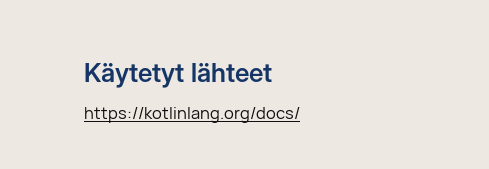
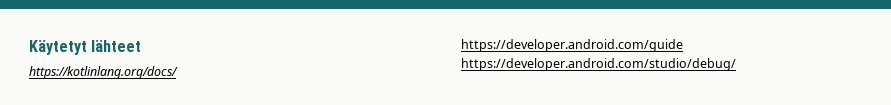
+ https://developer.android.com/guide
+ https://developer.android.com/studio/debug/

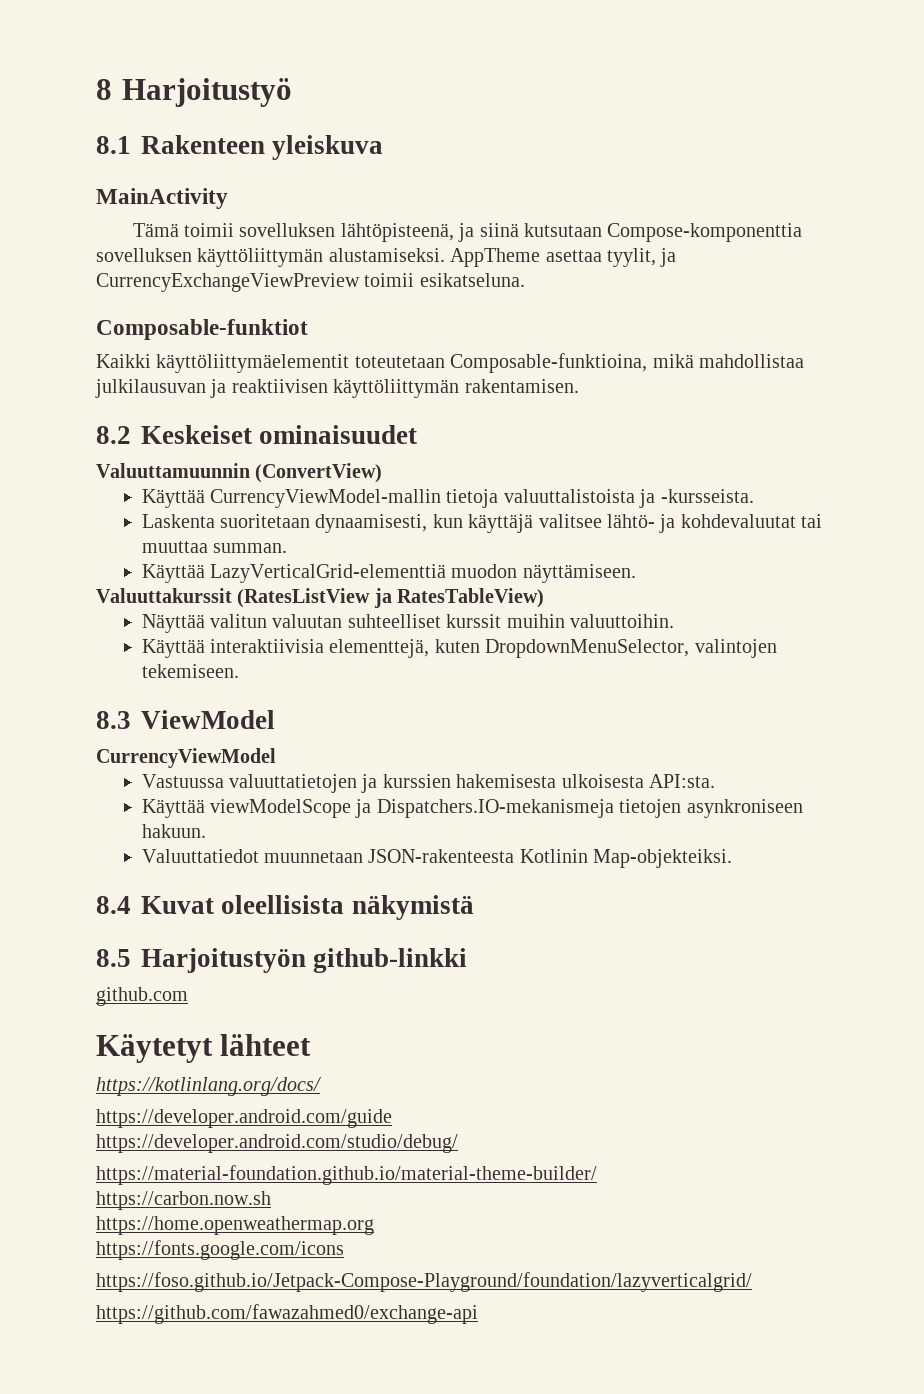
+ 8 Harjoitustyö
+ 8.1 Rakenteen yleiskuva
+ MainActivity
+ Tämä toimii sovelluksen lähtöpisteenä, ja siinä kutsutaan Compose-komponenttia sovelluksen käyttöliittymän alustamiseksi. AppTheme asettaa tyylit, ja CurrencyExchangeViewPreview toimii esikatseluna.
+ Composable-funktiot
+ Kaikki käyttöliittymäelementit toteutetaan Composable-funktioina, mikä mahdollistaa julkilausuvan ja reaktiivisen käyttöliittymän rakentamisen.
+ 8.2 Keskeiset ominaisuudet
+ Valuuttamuunnin (ConvertView)
+ Käyttää CurrencyViewModel-mallin tietoja valuuttalistoista ja -kursseista.
+ Laskenta suoritetaan dynaamisesti, kun käyttäjä valitsee lähtö- ja kohdevaluutat tai muuttaa summan.
+ Käyttää LazyVerticalGrid-elementtiä muodon näyttämiseen.
+ Valuuttakurssit (RatesListView ja RatesTableView)
+ Näyttää valitun valuutan suhteelliset kurssit muihin valuuttoihin.
+ Käyttää interaktiivisia elementtejä, kuten DropdownMenuSelector, valintojen tekemiseen.
+ 8.3 ViewModel
+ CurrencyViewModel
+ Vastuussa valuuttatietojen ja kurssien hakemisesta ulkoisesta API:sta.
+ Käyttää viewModelScope ja Dispatchers.IO-mekanismeja tietojen asynkroniseen hakuun.
+ Valuuttatiedot muunnetaan JSON-rakenteesta Kotlinin Map-objekteiksi.
+ 8.4 Kuvat oleellisista näkymistä
+ 8.5 Harjoitustyön github-linkki
+ github.com
+ https://material-foundation.github.io/material-theme-builder/
+ https://carbon.now.sh
+ https://home.openweathermap.org
+ https://fonts.google.com/icons
+ https://foso.github.io/Jetpack-Compose-Playground/foundation/lazyverticalgrid/
+ https://github.com/fawazahmed0/exchange-api

